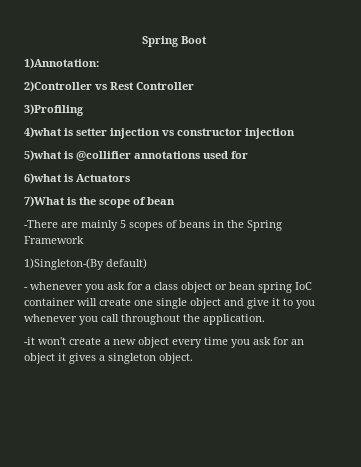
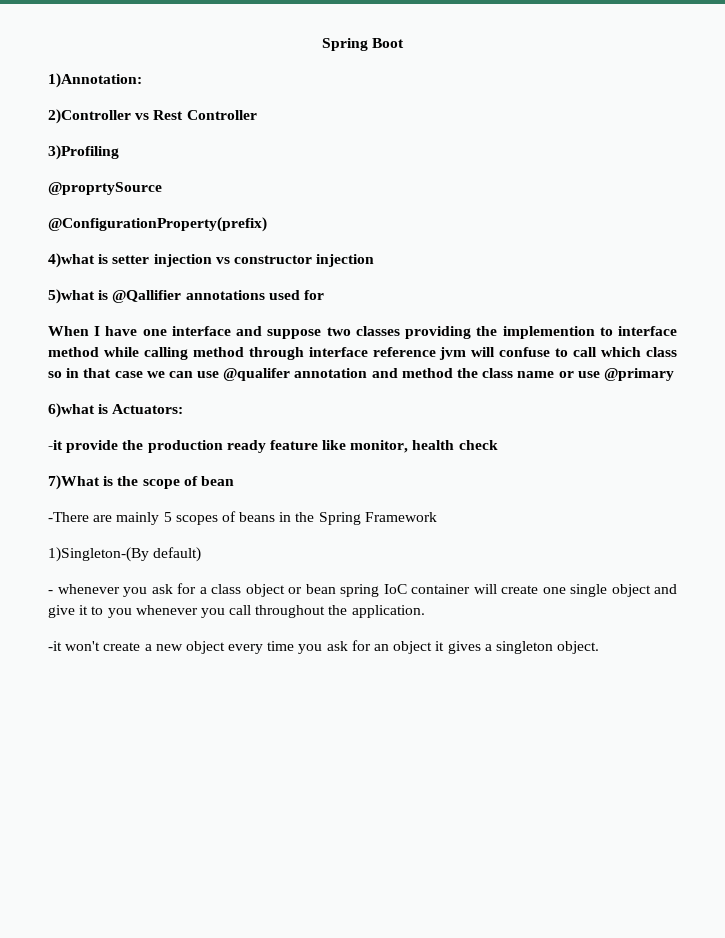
+ @proprtySource
+ @ConfigurationProperty(prefix)
- 5)what is @collifier annotations used for
+ 5)what is @Qallifier annotations used for
- 6)what is Actuators
+ When I have one interface and suppose two classes providing the implemention to interface method while calling method through interface reference jvm will confuse to call which class so in that case we can use @qualifer annotation and method the class name or use @primary
+ 6)what is Actuators:
+ -it provide the production ready feature like monitor, health check

